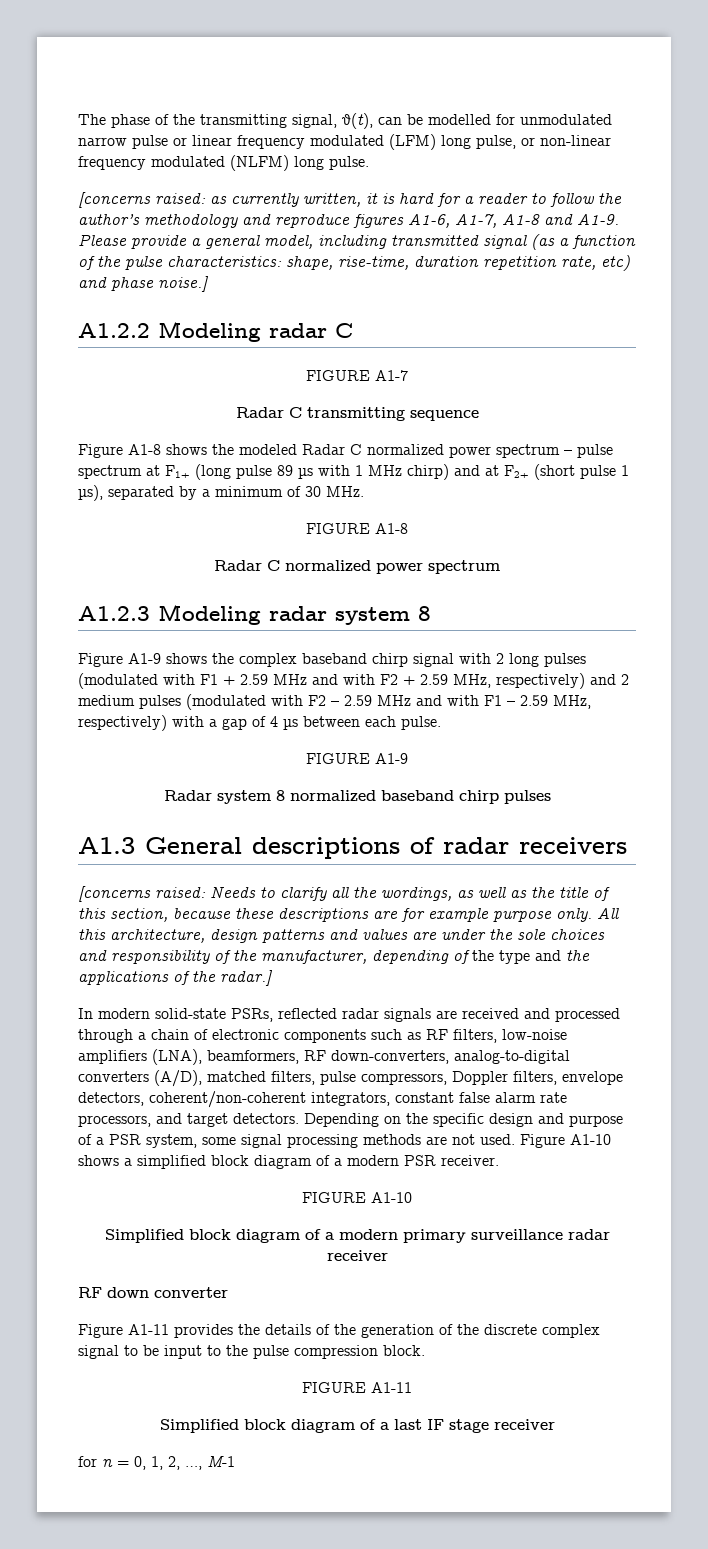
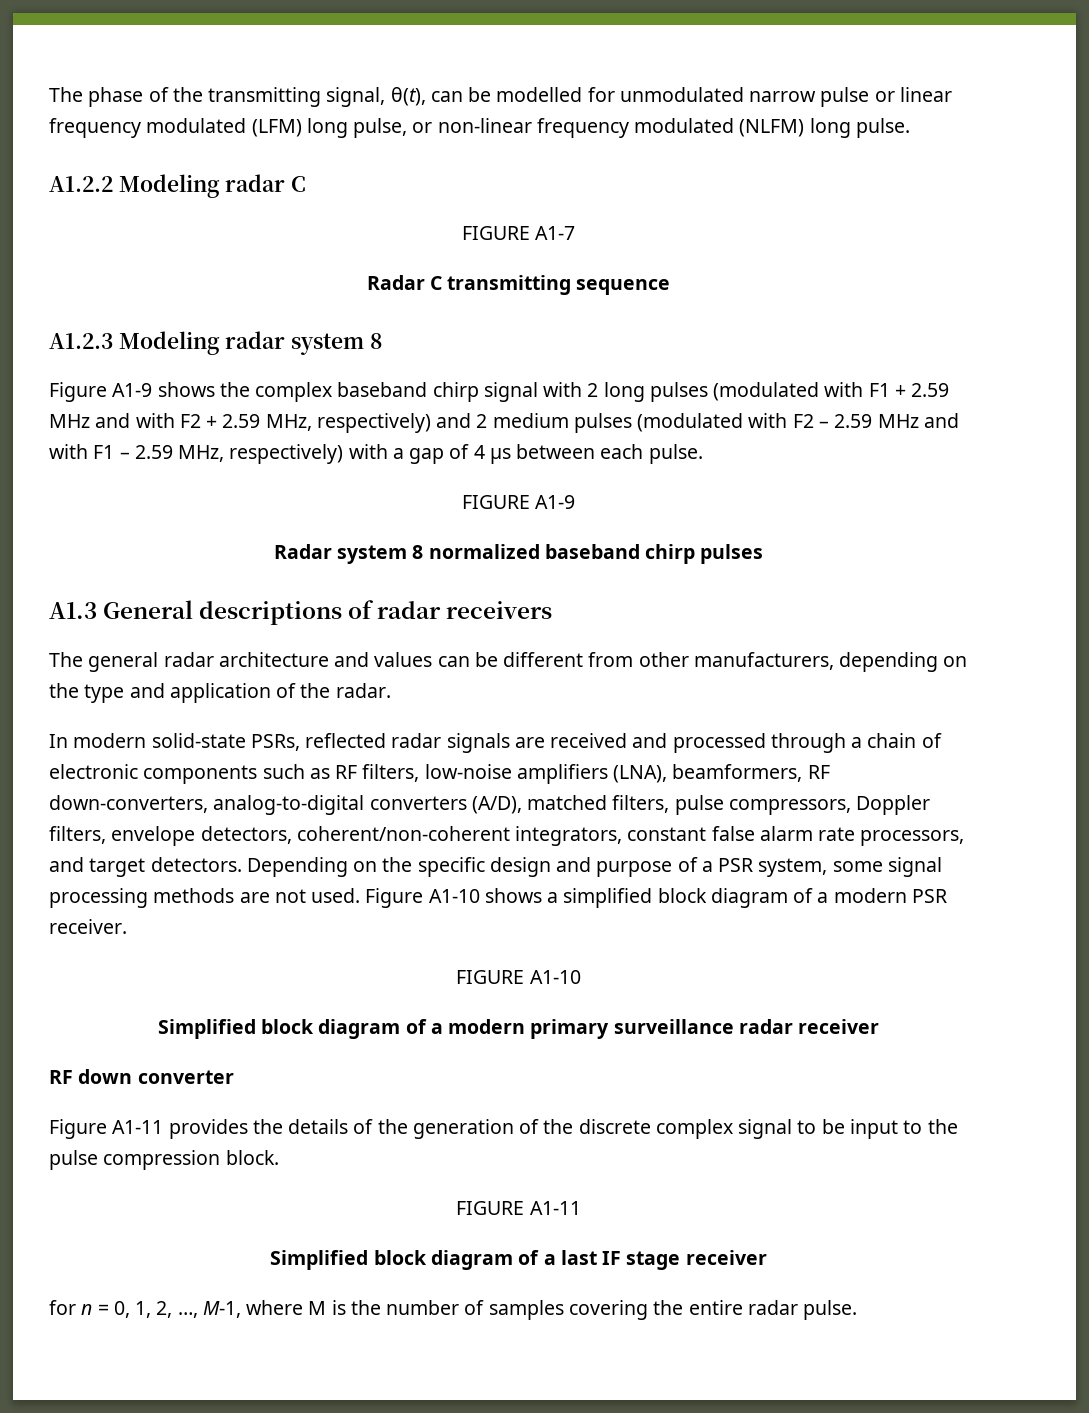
- [concerns raised: as currently written, it is hard for a reader to follow the author’s methodology and reproduce figures A1-6, A1-7, A1-8 and A1-9. Please provide a general model, including transmitted signal (as a function of the pulse characteristics: shape, rise-time, duration repetition rate, etc) and phase noise.]
- Figure A1-8 shows the modeled Radar C normalized power spectrum – pulse spectrum at F1+ (long pulse 89 µs with 1 MHz chirp) and at F2+ (short pulse 1 µs), separated by a minimum of 30 MHz.
- FIGURE A1-8
- Radar C normalized power spectrum
- [concerns raised: Needs to clarify all the wordings, as well as the title of this section, because these descriptions are for example purpose only. All this architecture, design patterns and values are under the sole choices and responsibility of the manufacturer, depending of the type and the applications of the radar.]
+ The general radar architecture and values can be different from other manufacturers, depending on the type and application of the radar.
- for n = 0, 1, 2, …, M-1
+ for n = 0, 1, 2, …, M-1, where M is the number of samples covering the entire radar pulse.

